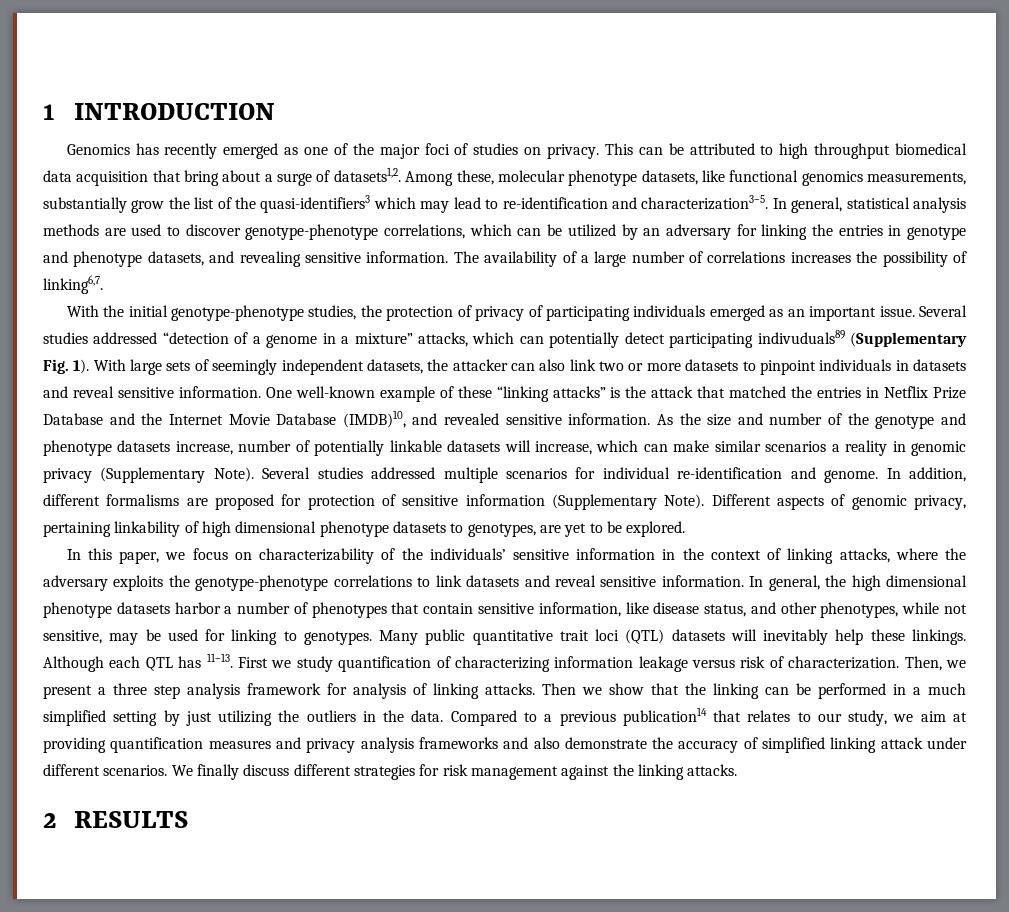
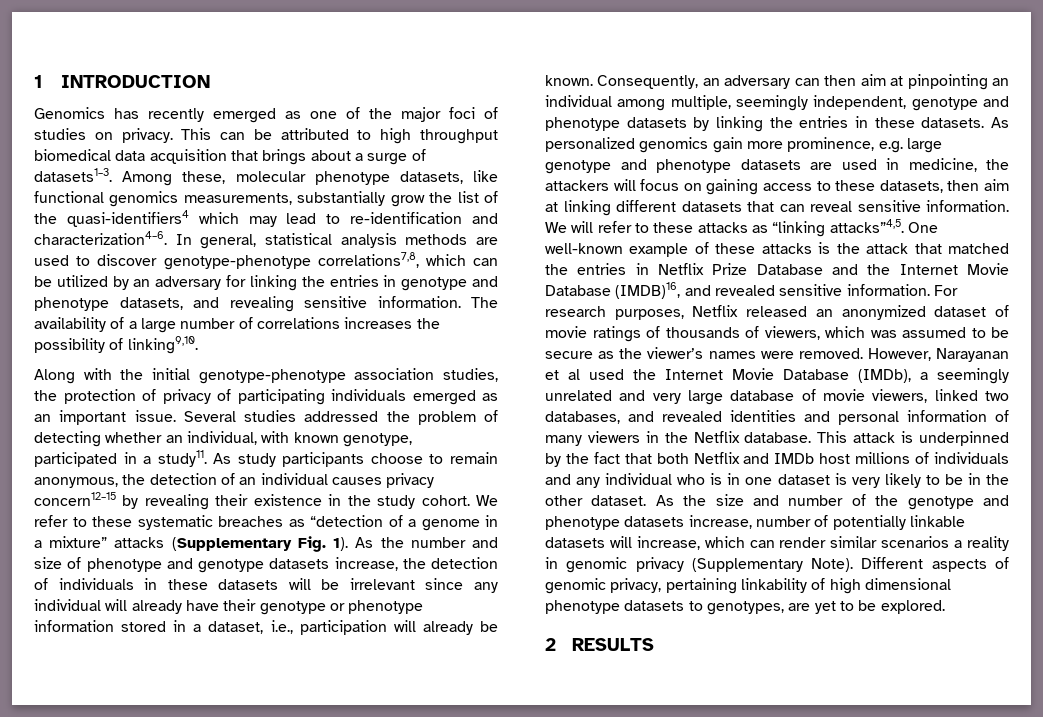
- This can be attributed to high throughput biomedical data acquisition that bring about a surge of datasets1,2.
+ This can be attributed to high throughput biomedical data acquisition that brings about a surge of datasets1–3.
- Among these, molecular phenotype datasets, like functional genomics measurements, substantially grow the list of the quasi-identifiers3 which may lead to re-identification and characterization3–5.
+ Among these, molecular phenotype datasets, like functional genomics measurements, substantially grow the list of the quasi-identifiers4 which may lead to re-identification and characterization4–6.
- In general, statistical analysis methods are used to discover genotype-phenotype correlations, which can be utilized by an adversary for linking the entries in genotype and phenotype datasets, and revealing sensitive information.
+ In general, statistical analysis methods are used to discover genotype-phenotype correlations7,8, which can be utilized by an adversary for linking the entries in genotype and phenotype datasets, and revealing sensitive information.
- The availability of a large number of correlations increases the possibility of linking6,7.
- With the initial genotype-phenotype studies, the protection of privacy of participating individuals emerged as an important issue.
+ The availability of a large number of correlations increases the possibility of linking9,10.
+ Along with the initial genotype-phenotype association studies, the protection of privacy of participating individuals emerged as an important issue.
- Several studies addressed “detection of a genome in a mixture” attacks, which can potentially detect participating indivuduals89 (Supplementary Fig. 1). With large sets of seemingly independent datasets, the attacker can also link two or more datasets to pinpoint individuals in datasets and reveal sensitive information.
+ Several studies addressed the problem of detecting whether an individual, with known genotype, participated in a study11. As study participants choose to remain anonymous, the detection of an individual causes privacy concern12–15 by revealing their existence in the study cohort. We refer to these systematic breaches as “detection of a genome in a mixture” attacks (Supplementary Fig. 1). As the number and size of phenotype and genotype datasets increase, the detection of individuals in these datasets will be irrelevant since any individual will already have their genotype or phenotype information stored in a dataset, i.e., participation will already be known. Consequently, an adversary can then aim at pinpointing an individual among multiple, seemingly independent, genotype and phenotype datasets by linking the entries in these datasets. As personalized genomics gain more prominence, e.g. large genotype and phenotype datasets are used in medicine, the attackers will focus on gaining access to these datasets, then aim at linking different datasets that can reveal sensitive information. We will refer to these attacks as “linking attacks”4,5.
- One well-known example of these “linking attacks” is the attack that matched the entries in Netflix Prize Database and the Internet Movie Database (IMDB)10, and revealed sensitive information.
+ One well-known example of these attacks is the attack that matched the entries in Netflix Prize Database and the Internet Movie Database (IMDB)16, and revealed sensitive information.
+ For research purposes, Netflix released an anonymized dataset of movie ratings of thousands of viewers, which was assumed to be secure as the viewer’s names were removed. However, Narayanan et al used the Internet Movie Database (IMDb), a seemingly unrelated and very large database of movie viewers, linked two databases, and revealed identities and personal information of many viewers in the Netflix database. This attack is underpinned by the fact that both Netflix and IMDb host millions of individuals and any individual who is in one dataset is very likely to be in the other dataset.
- As the size and number of the genotype and phenotype datasets increase, number of potentially linkable datasets will increase, which can make similar scenarios a reality in genomic privacy (Supplementary Note).
+ As the size and number of the genotype and phenotype datasets increase, number of potentially linkable datasets will increase, which can render similar scenarios a reality in genomic privacy (Supplementary Note).
- Several studies addressed multiple scenarios for individual re-identification and genome. In addition, different formalisms are proposed for protection of sensitive information (Supplementary Note).
- In this paper, we focus on characterizability of the individuals’ sensitive information in the context of linking attacks, where the adversary exploits the genotype-phenotype correlations to link datasets and reveal sensitive information. In general, the high dimensional phenotype datasets harbor a number of phenotypes that contain sensitive information, like disease status, and other phenotypes, while not sensitive, may be used for linking to genotypes. Many public quantitative trait loci (QTL) datasets will inevitably help these linkings. Although each QTL has 11–13. First we study quantification of characterizing information leakage versus risk of characterization. Then, we present a three step analysis framework for analysis of linking attacks. Then we show that the linking can be performed in a much simplified setting by just utilizing the outliers in the data. Compared to a previous publication14 that relates to our study, we aim at providing quantification measures and privacy analysis frameworks and also demonstrate the accuracy of simplified linking attack under different scenarios. We finally discuss different strategies for risk management against the linking attacks.

